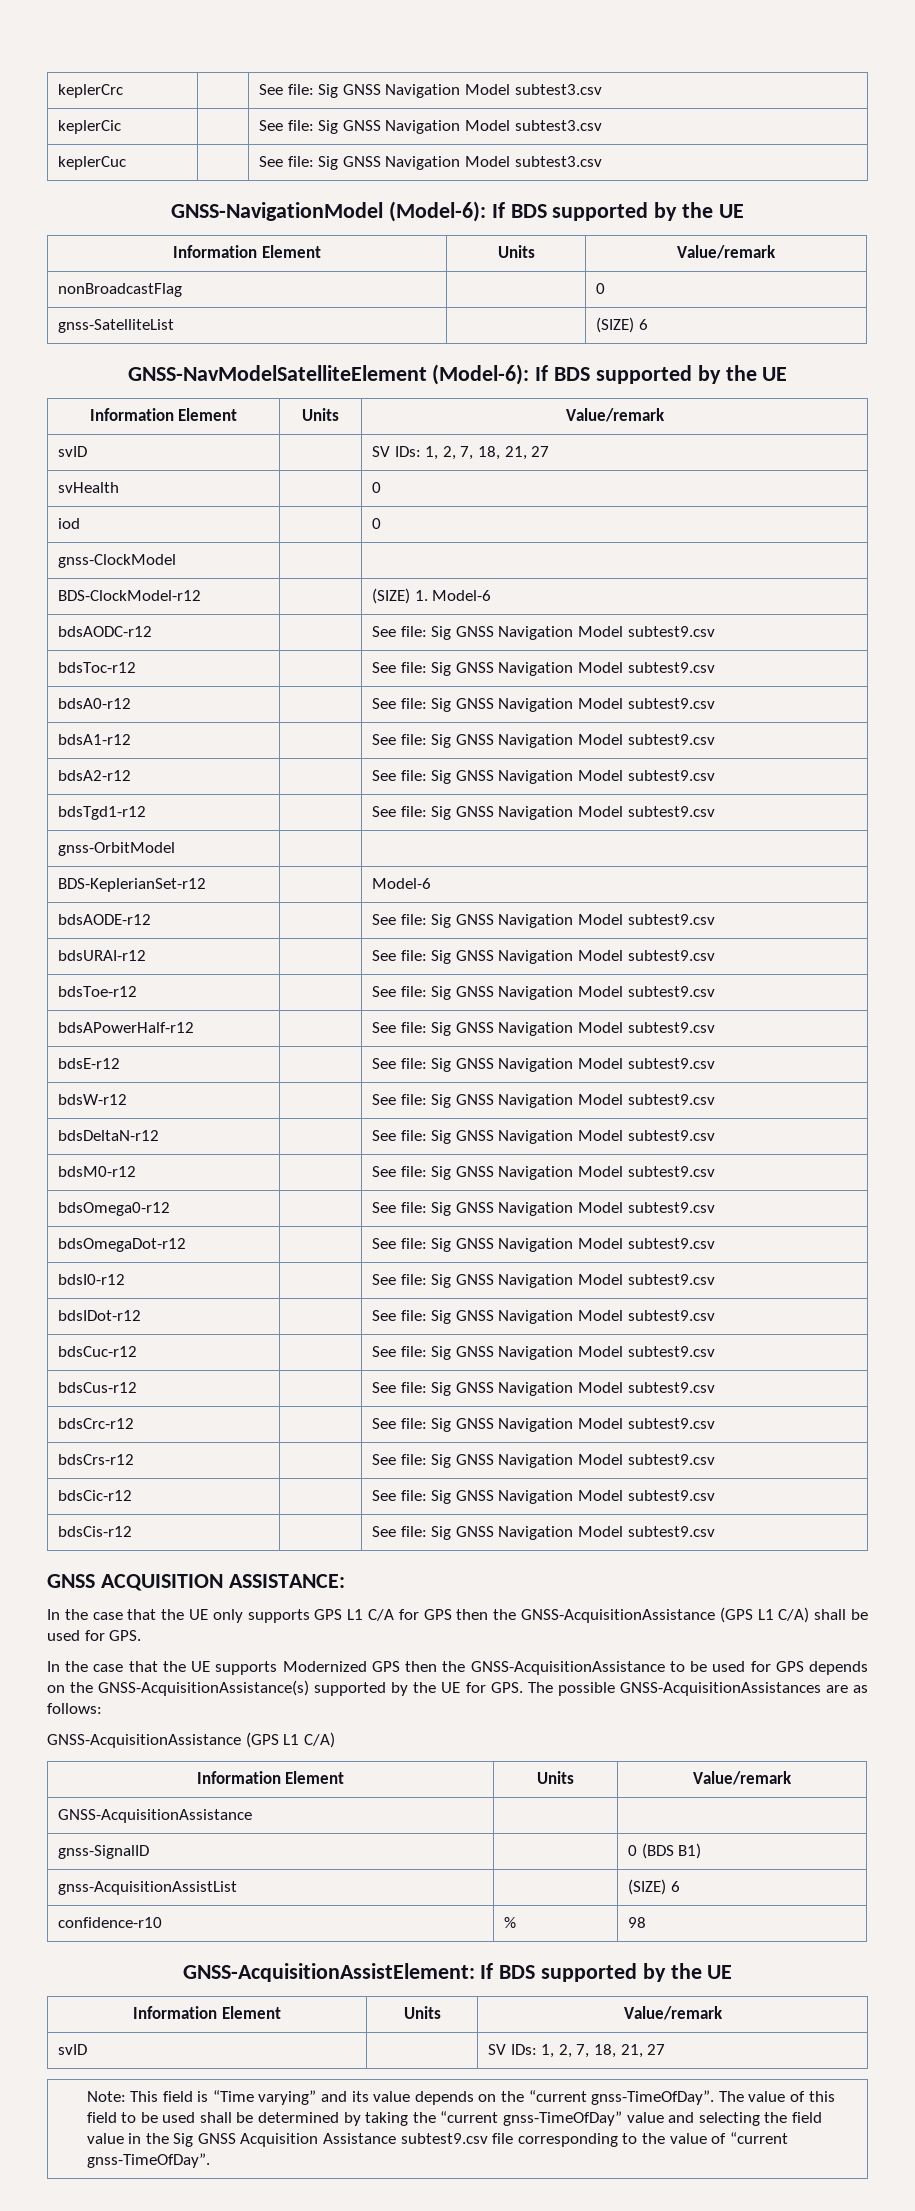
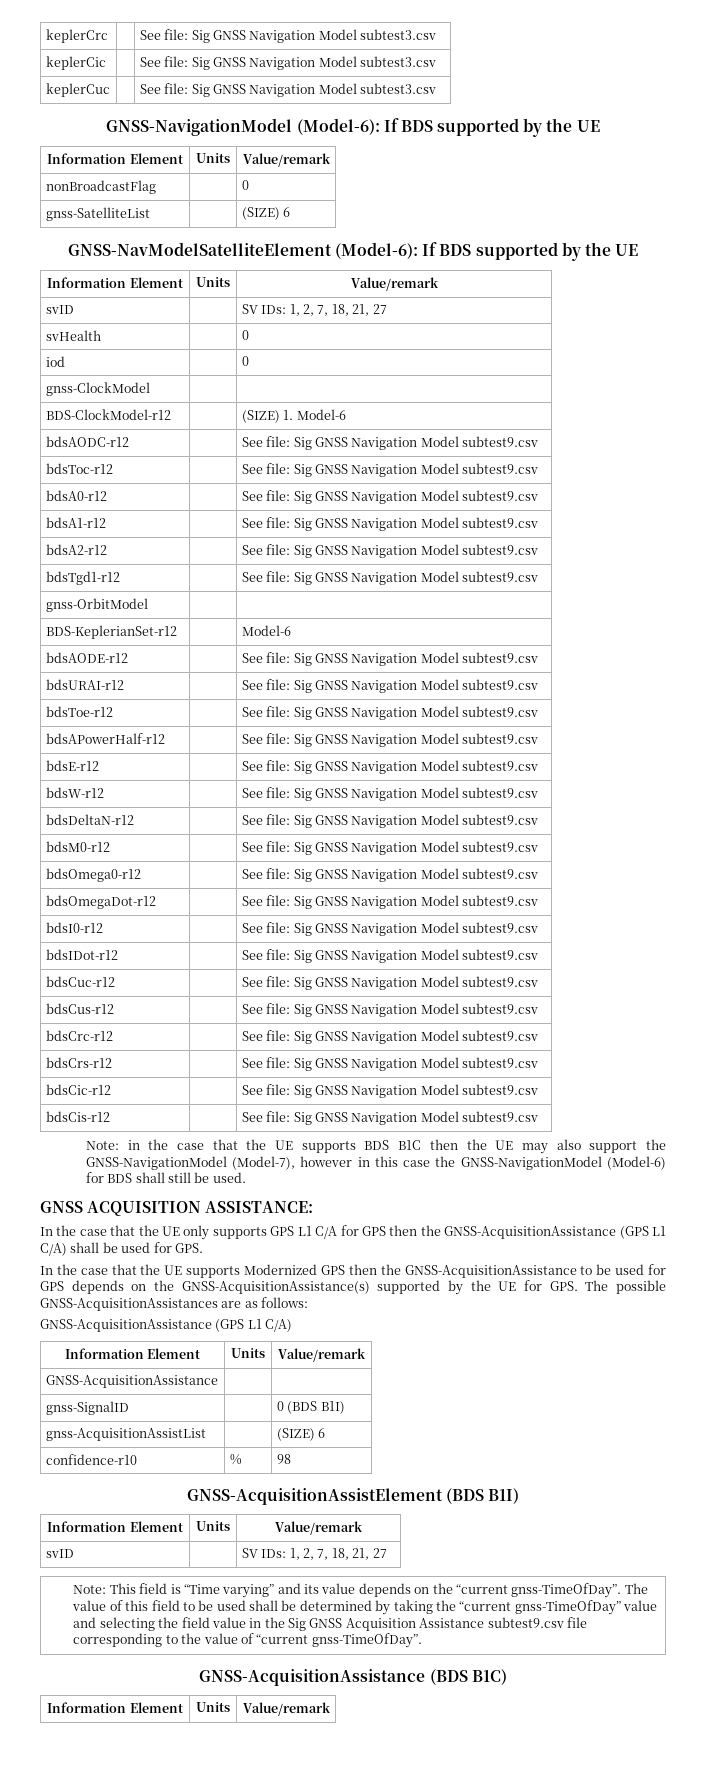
+ Note: in the case that the UE supports BDS B1C then the UE may also support the GNSS-NavigationModel (Model-7), however in this case the GNSS-NavigationModel (Model-6) for BDS shall still be used.
- gnss-SignalID | | 0 (BDS B1)
+ gnss-SignalID | | 0 (BDS B1I)
- GNSS-AcquisitionAssistElement: If BDS supported by the UE
+ GNSS-AcquisitionAssistElement (BDS B1I)
+ GNSS-AcquisitionAssistance (BDS B1C)
+ Information Element | Units | Value/remark

